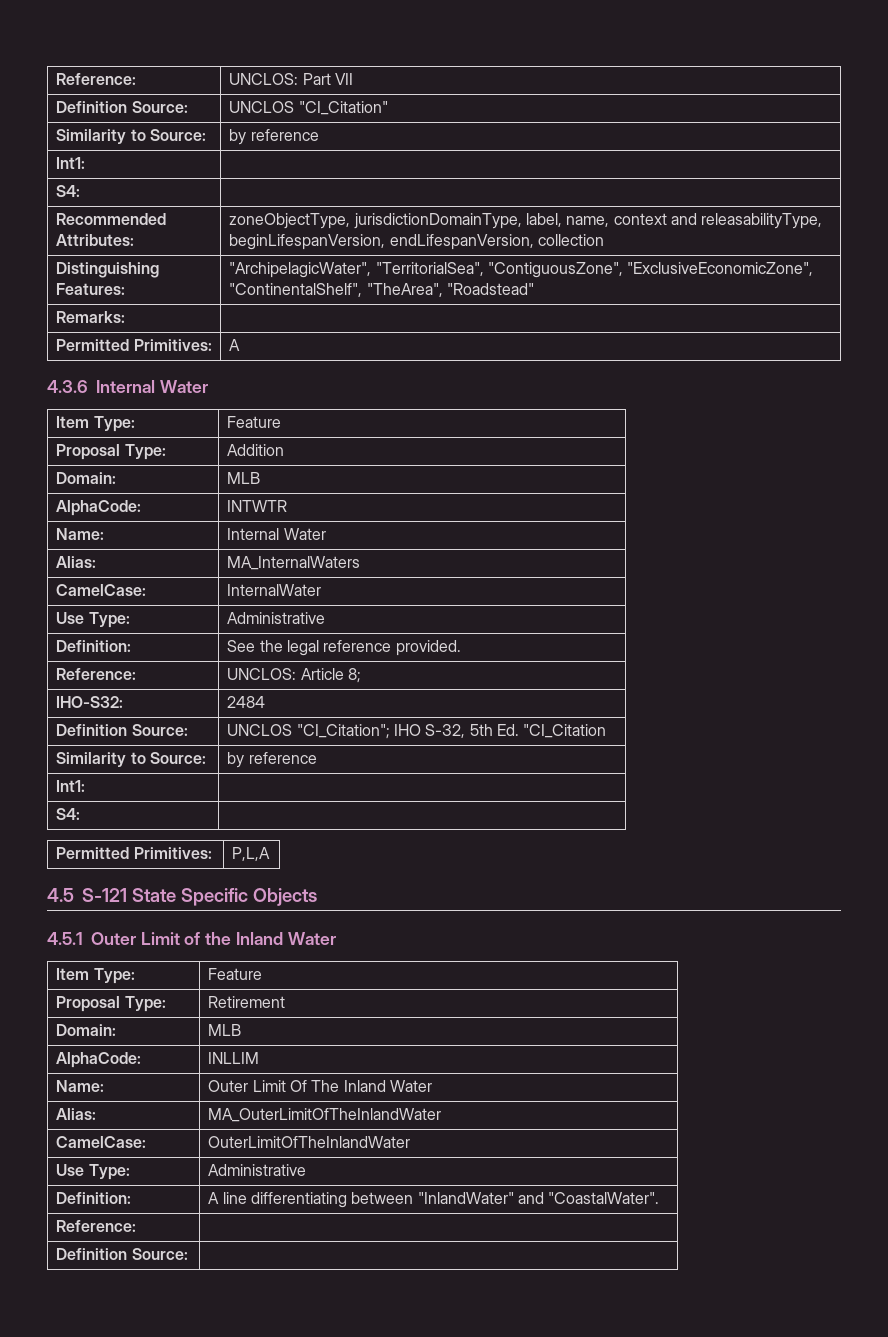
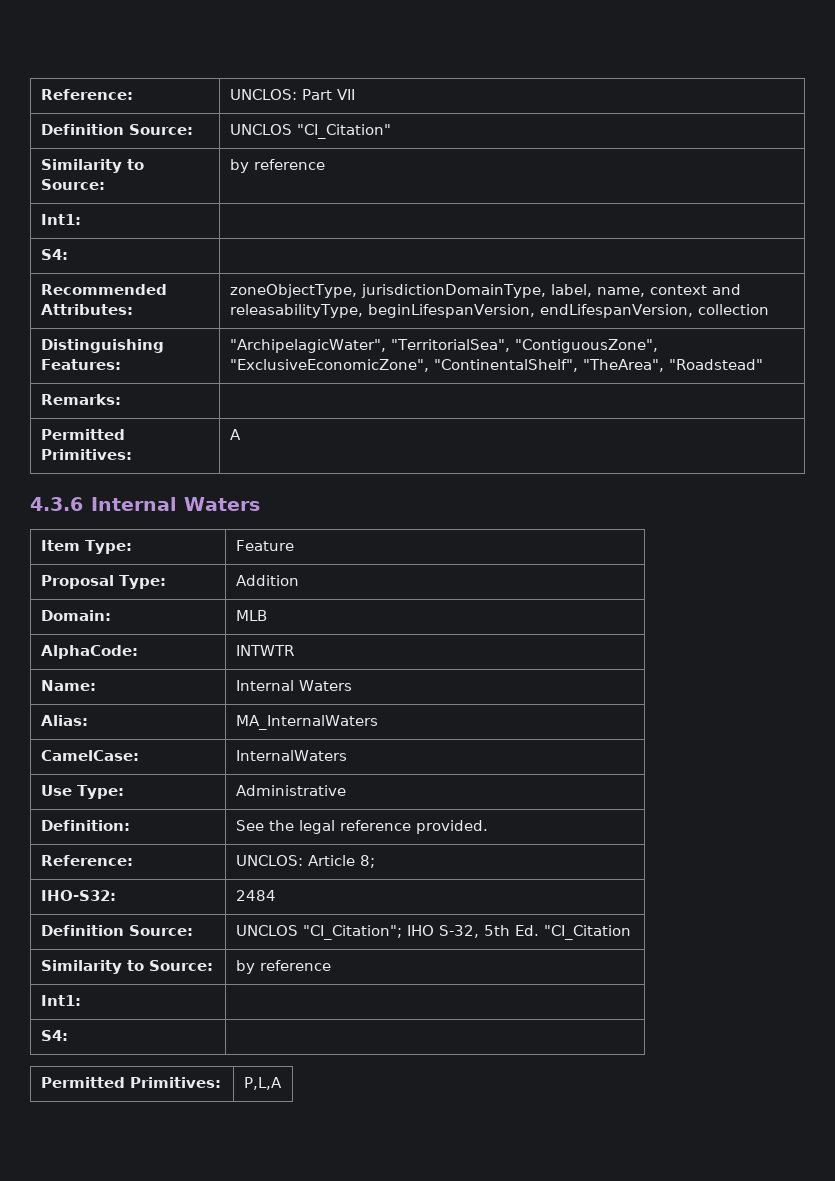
- 4.3.6 Internal Water
+ 4.3.6 Internal Waters
- Name: | Internal Water
+ Name: | Internal Waters
- CamelCase: | InternalWater
+ CamelCase: | InternalWaters
- 4.5 S-121 State Specific Objects
- 4.5.1 Outer Limit of the Inland Water
- Item Type: | Feature
- Proposal Type: | Retirement
- Domain: | MLB
- AlphaCode: | INLLIM
- Name: | Outer Limit Of The Inland Water
- Alias: | MA_OuterLimitOfTheInlandWater
- CamelCase: | OuterLimitOfTheInlandWater
- Use Type: | Administrative
- Definition: | A line differentiating between "InlandWater" and "CoastalWater".
- Reference: |
- Definition Source: |

